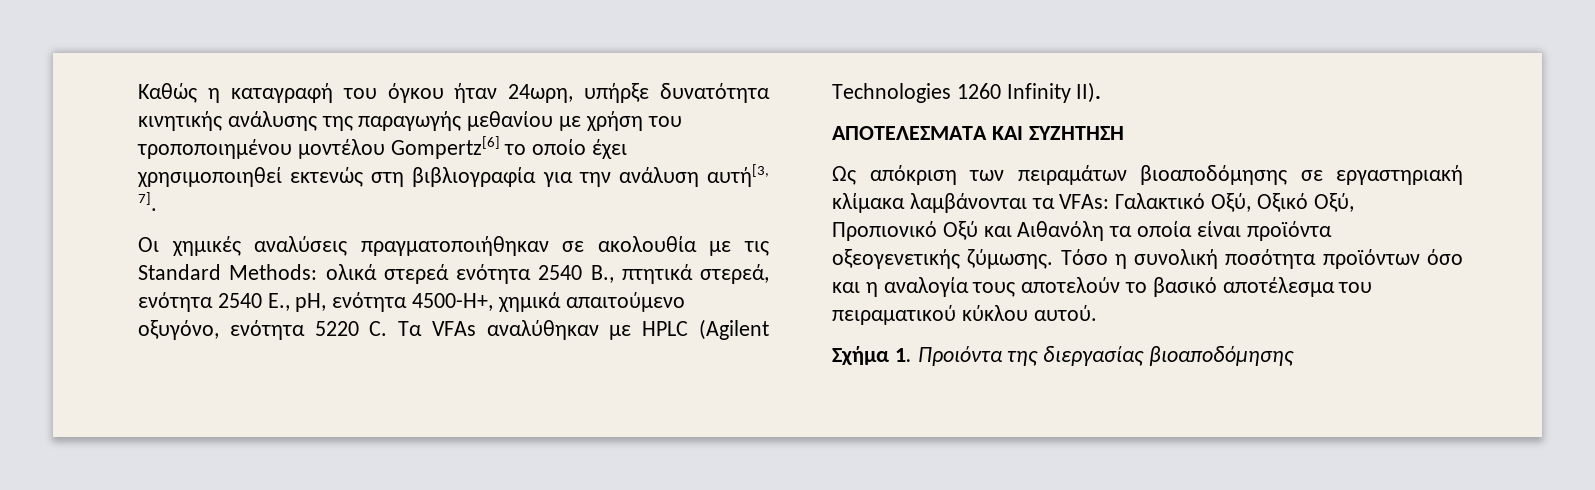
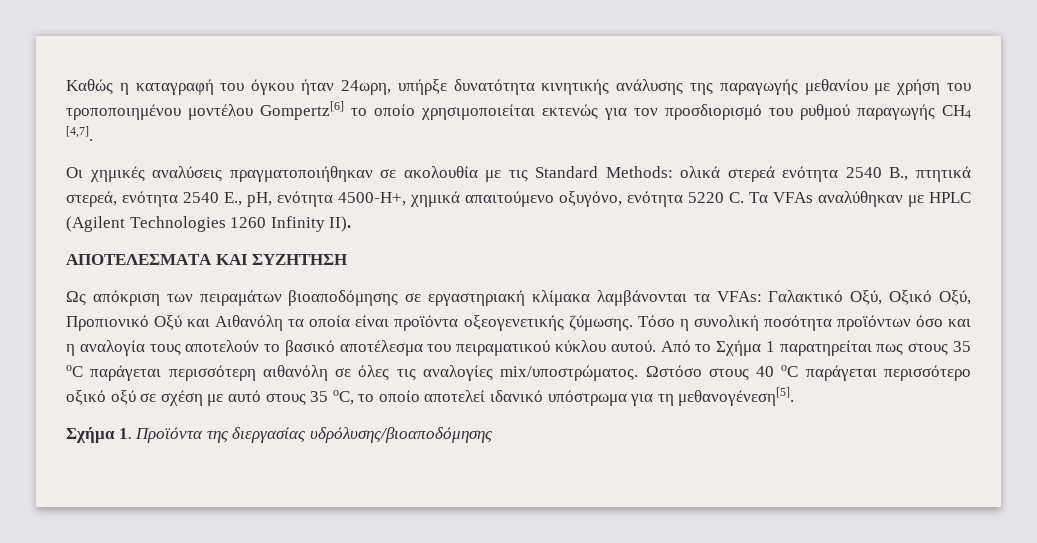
- Καθώς η καταγραφή του όγκου ήταν 24ωρη, υπήρξε δυνατότητα κινητικής ανάλυσης της παραγωγής μεθανίου με χρήση του τροποποιημένου μοντέλου Gompertz[6] το οποίο έχει χρησιμοποιηθεί εκτενώς στη βιβλιογραφία για την ανάλυση αυτή[3, 7].
+ Καθώς η καταγραφή του όγκου ήταν 24ωρη, υπήρξε δυνατότητα κινητικής ανάλυσης της παραγωγής μεθανίου με χρήση του τροποποιημένου μοντέλου Gompertz[6] το οποίο χρησιμοποιείται εκτενώς για τον προσδιορισμό του ρυθμού παραγωγής CH4 [4,7].
+ Από το Σχήμα 1 παρατηρείται πως στους 35 οC παράγεται περισσότερη αιθανόλη σε όλες τις αναλογίες mix/υποστρώματος. Ωστόσο στους 40 οC παράγεται περισσότερο οξικό οξύ σε σχέση με αυτό στους 35 οC, το οποίο αποτελεί ιδανικό υπόστρωμα για τη μεθανογένεση[5].
- Σχήμα 1. Προιόντα της διεργασίας βιοαποδόμησης
+ Σχήμα 1. Προϊόντα της διεργασίας υδρόλυσης/βιοαποδόμησης

